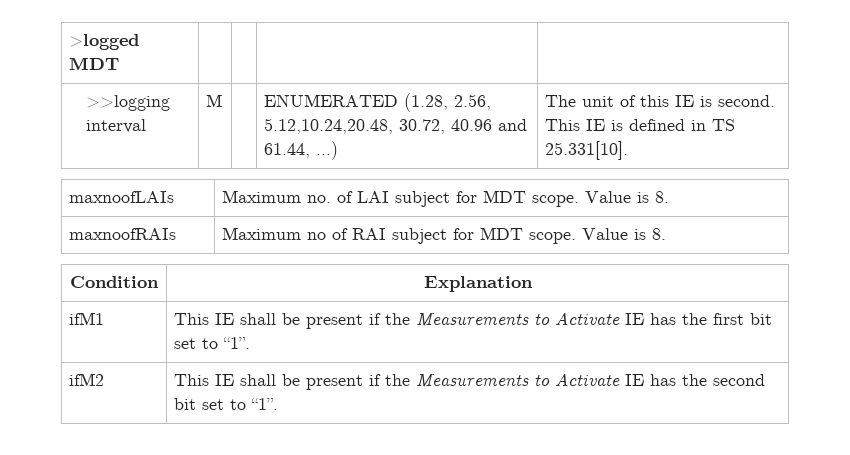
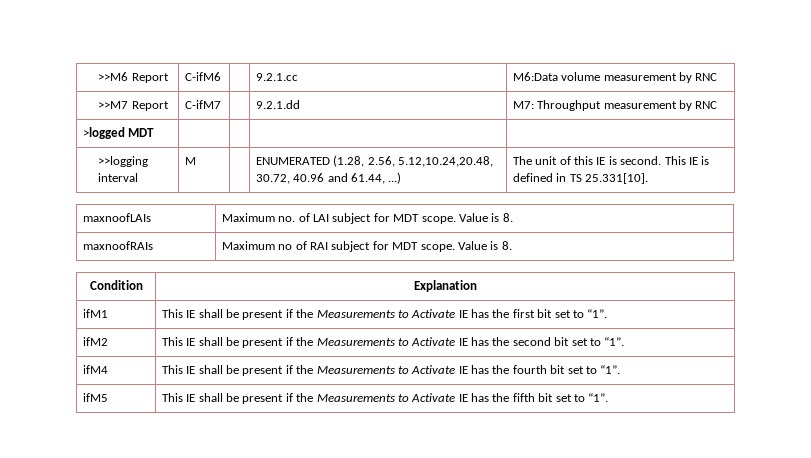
+ >>M6 Report | C-ifM6 | | 9.2.1.cc | M6:Data volume measurement by RNC
+ >>M7 Report | C-ifM7 | | 9.2.1.dd | M7: Throughput measurement by RNC
+ ifM4 | This IE shall be present if the Measurements to Activate IE has the fourth bit set to “1”.
+ ifM5 | This IE shall be present if the Measurements to Activate IE has the fifth bit set to “1”.

